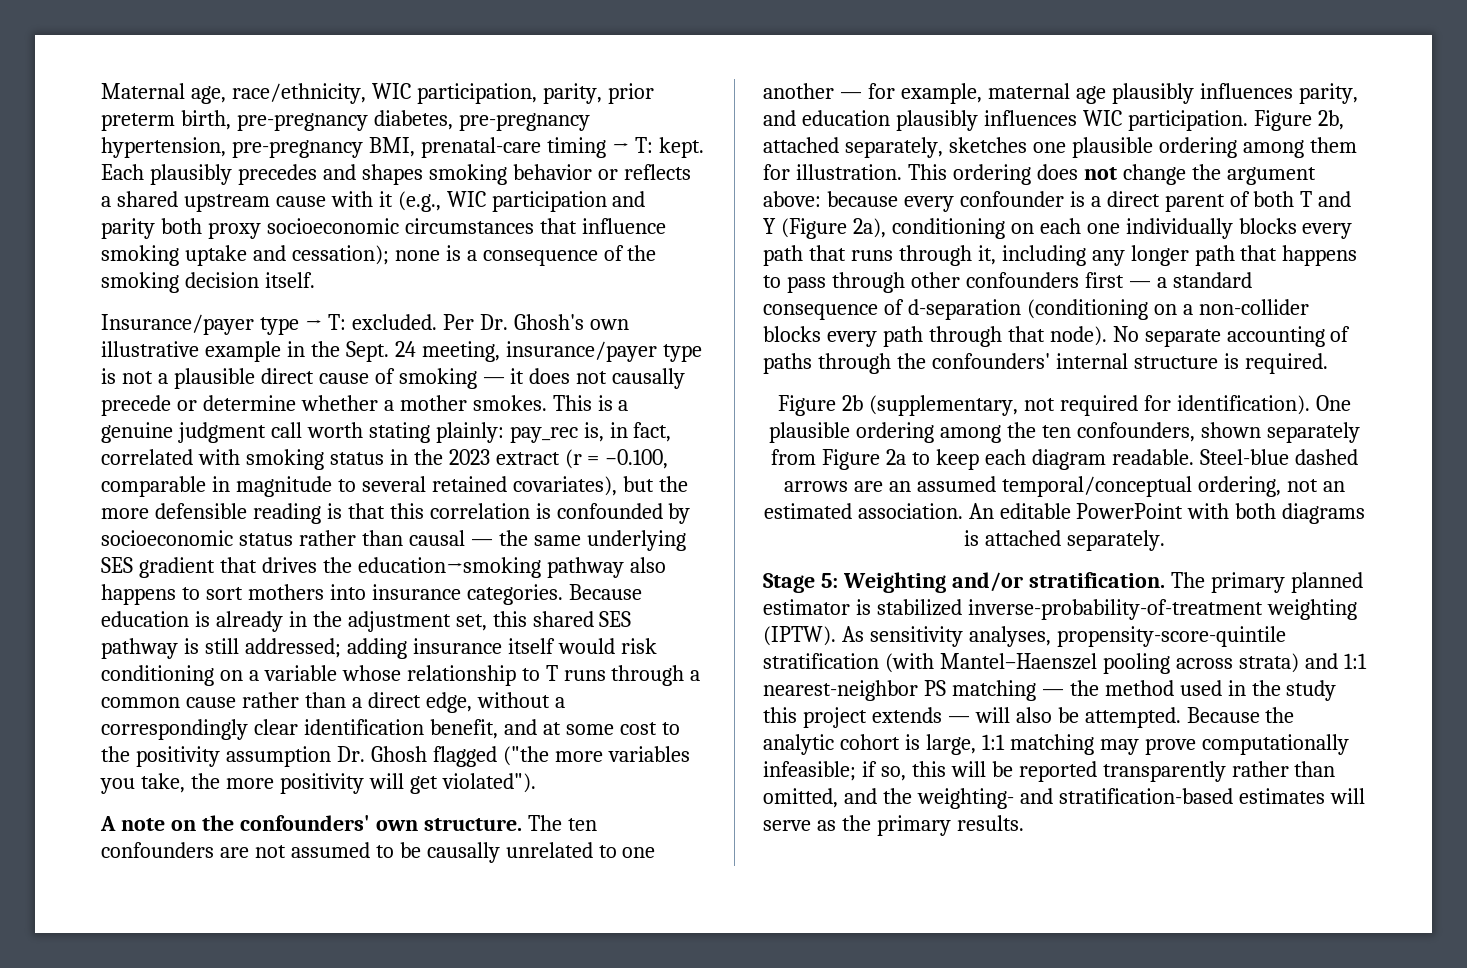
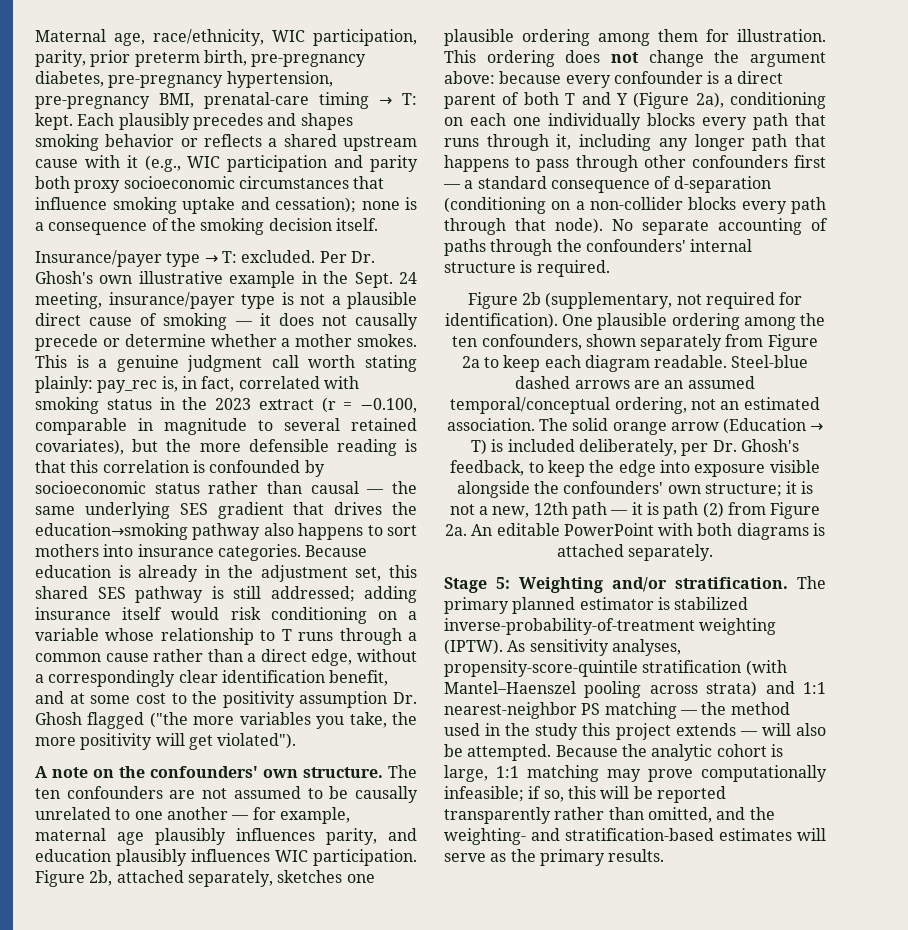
+ The solid orange arrow (Education → T) is included deliberately, per Dr. Ghosh's feedback, to keep the edge into exposure visible alongside the confounders' own structure; it is not a new, 12th path — it is path (2) from Figure 2a.

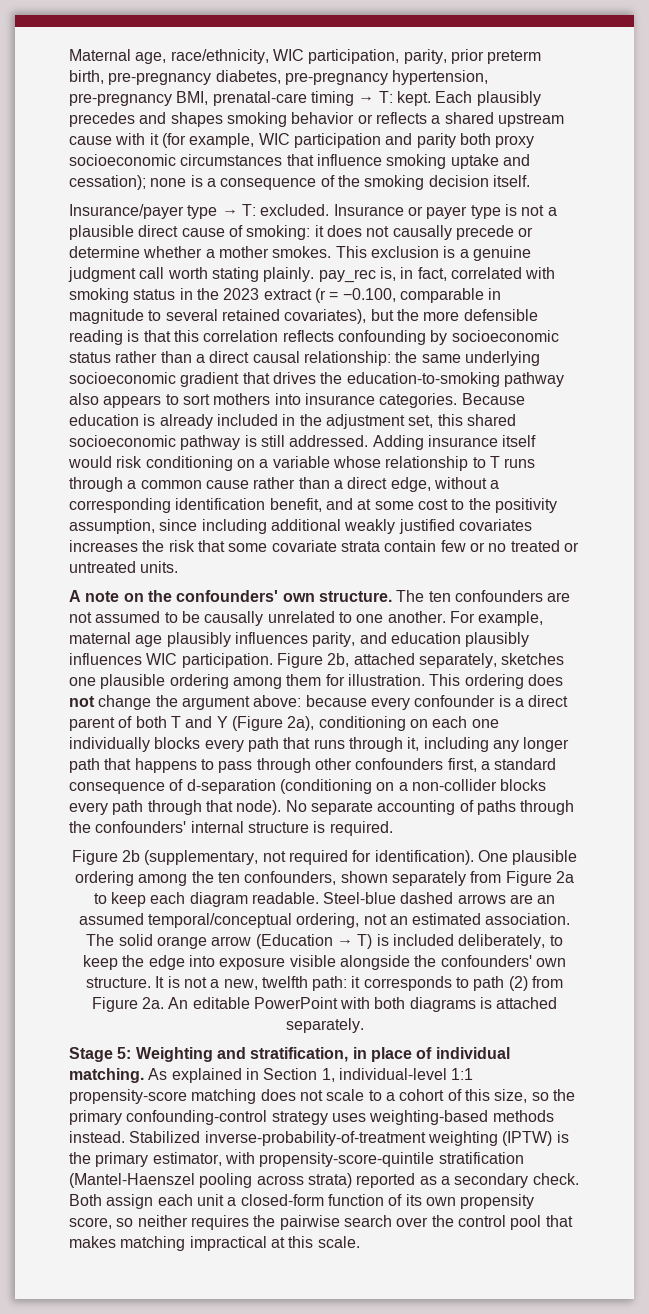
- Each plausibly precedes and shapes smoking behavior or reflects a shared upstream cause with it (e.g., WIC participation and parity both proxy socioeconomic circumstances that influence smoking uptake and cessation); none is a consequence of the smoking decision itself.
+ Each plausibly precedes and shapes smoking behavior or reflects a shared upstream cause with it (for example, WIC participation and parity both proxy socioeconomic circumstances that influence smoking uptake and cessation); none is a consequence of the smoking decision itself.
- Per Dr. Ghosh's own illustrative example in the Sept. 24 meeting, insurance/payer type is not a plausible direct cause of smoking — it does not causally precede or determine whether a mother smokes.
+ Insurance or payer type is not a plausible direct cause of smoking: it does not causally precede or determine whether a mother smokes.
- This is a genuine judgment call worth stating plainly: pay_rec is, in fact, correlated with smoking status in the 2023 extract (r = −0.100, comparable in magnitude to several retained covariates), but the more defensible reading is that this correlation is confounded by socioeconomic status rather than causal — the same underlying SES gradient that drives the education→smoking pathway also happens to sort mothers into insurance categories.
+ This exclusion is a genuine judgment call worth stating plainly. pay_rec is, in fact, correlated with smoking status in the 2023 extract (r = −0.100, comparable in magnitude to several retained covariates), but the more defensible reading is that this correlation reflects confounding by socioeconomic status rather than a direct causal relationship: the same underlying socioeconomic gradient that drives the education-to-smoking pathway also appears to sort mothers into insurance categories.
- Because education is already in the adjustment set, this shared SES pathway is still addressed; adding insurance itself would risk conditioning on a variable whose relationship to T runs through a common cause rather than a direct edge, without a correspondingly clear identification benefit, and at some cost to the positivity assumption Dr. Ghosh flagged ("the more variables you take, the more positivity will get violated").
+ Because education is already included in the adjustment set, this shared socioeconomic pathway is still addressed. Adding insurance itself would risk conditioning on a variable whose relationship to T runs through a common cause rather than a direct edge, without a corresponding identification benefit, and at some cost to the positivity assumption, since including additional weakly justified covariates increases the risk that some covariate strata contain few or no treated or untreated units.
- The ten confounders are not assumed to be causally unrelated to one another — for example, maternal age plausibly influences parity, and education plausibly influences WIC participation.
+ The ten confounders are not assumed to be causally unrelated to one another. For example, maternal age plausibly influences parity, and education plausibly influences WIC participation.
- This ordering does not change the argument above: because every confounder is a direct parent of both T and Y (Figure 2a), conditioning on each one individually blocks every path that runs through it, including any longer path that happens to pass through other confounders first — a standard consequence of d-separation (conditioning on a non-collider blocks every path through that node).
+ This ordering does not change the argument above: because every confounder is a direct parent of both T and Y (Figure 2a), conditioning on each one individually blocks every path that runs through it, including any longer path that happens to pass through other confounders first, a standard consequence of d-separation (conditioning on a non-collider blocks every path through that node).
- The solid orange arrow (Education → T) is included deliberately, per Dr. Ghosh's feedback, to keep the edge into exposure visible alongside the confounders' own structure; it is not a new, 12th path — it is path (2) from Figure 2a.
+ The solid orange arrow (Education → T) is included deliberately, to keep the edge into exposure visible alongside the confounders' own structure. It is not a new, twelfth path: it corresponds to path (2) from Figure 2a.
- Stage 5: Weighting and/or stratification. The primary planned estimator is stabilized inverse-probability-of-treatment weighting (IPTW). As sensitivity analyses, propensity-score-quintile stratification (with Mantel–Haenszel pooling across strata) and 1:1 nearest-neighbor PS matching — the method used in the study this project extends — will also be attempted. Because the analytic cohort is large, 1:1 matching may prove computationally infeasible; if so, this will be reported transparently rather than omitted, and the weighting- and stratification-based estimates will serve as the primary results.
+ Stage 5: Weighting and stratification, in place of individual matching. As explained in Section 1, individual-level 1:1 propensity-score matching does not scale to a cohort of this size, so the primary confounding-control strategy uses weighting-based methods instead. Stabilized inverse-probability-of-treatment weighting (IPTW) is the primary estimator, with propensity-score-quintile stratification (Mantel-Haenszel pooling across strata) reported as a secondary check. Both assign each unit a closed-form function of its own propensity score, so neither requires the pairwise search over the control pool that makes matching impractical at this scale.

